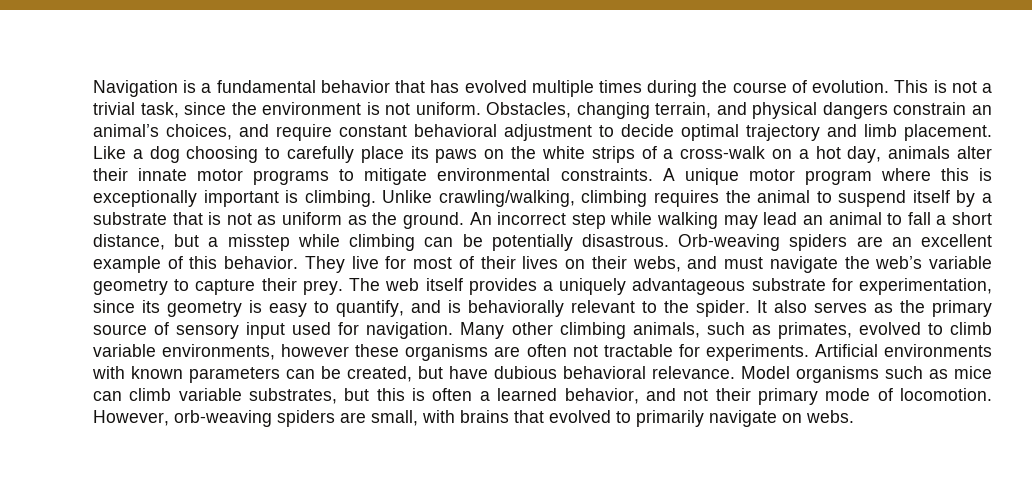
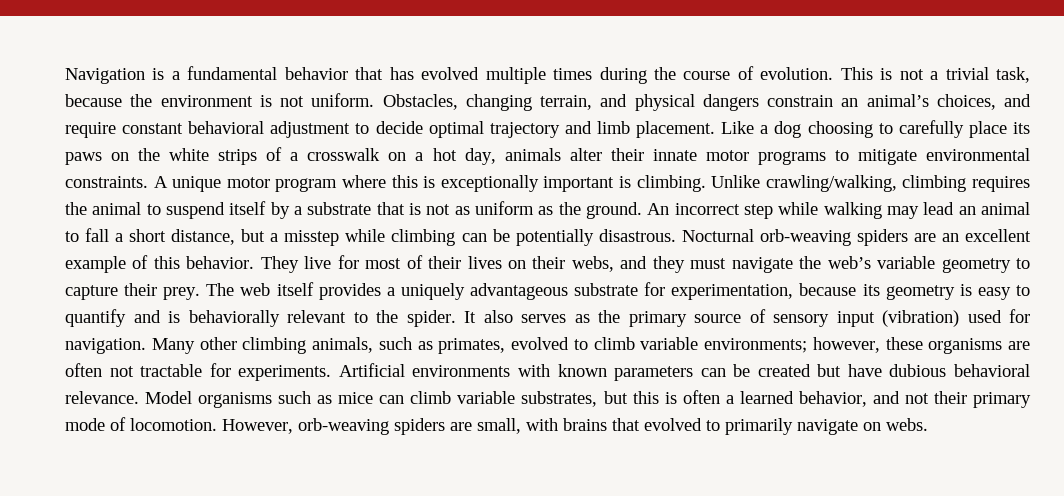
- This is not a trivial task, since the environment is not uniform.
+ This is not a trivial task, because the environment is not uniform.
- Like a dog choosing to carefully place its paws on the white strips of a cross-walk on a hot day, animals alter their innate motor programs to mitigate environmental constraints.
+ Like a dog choosing to carefully place its paws on the white strips of a crosswalk on a hot day, animals alter their innate motor programs to mitigate environmental constraints.
- Orb-weaving spiders are an excellent example of this behavior.
+ Nocturnal orb-weaving spiders are an excellent example of this behavior.
- They live for most of their lives on their webs, and must navigate the web’s variable geometry to capture their prey.
+ They live for most of their lives on their webs, and they must navigate the web’s variable geometry to capture their prey.
- The web itself provides a uniquely advantageous substrate for experimentation, since its geometry is easy to quantify, and is behaviorally relevant to the spider.
+ The web itself provides a uniquely advantageous substrate for experimentation, because its geometry is easy to quantify and is behaviorally relevant to the spider.
- It also serves as the primary source of sensory input used for navigation.
+ It also serves as the primary source of sensory input (vibration) used for navigation.
- Many other climbing animals, such as primates, evolved to climb variable environments, however these organisms are often not tractable for experiments.
+ Many other climbing animals, such as primates, evolved to climb variable environments; however, these organisms are often not tractable for experiments.
- Artificial environments with known parameters can be created, but have dubious behavioral relevance.
+ Artificial environments with known parameters can be created but have dubious behavioral relevance.

